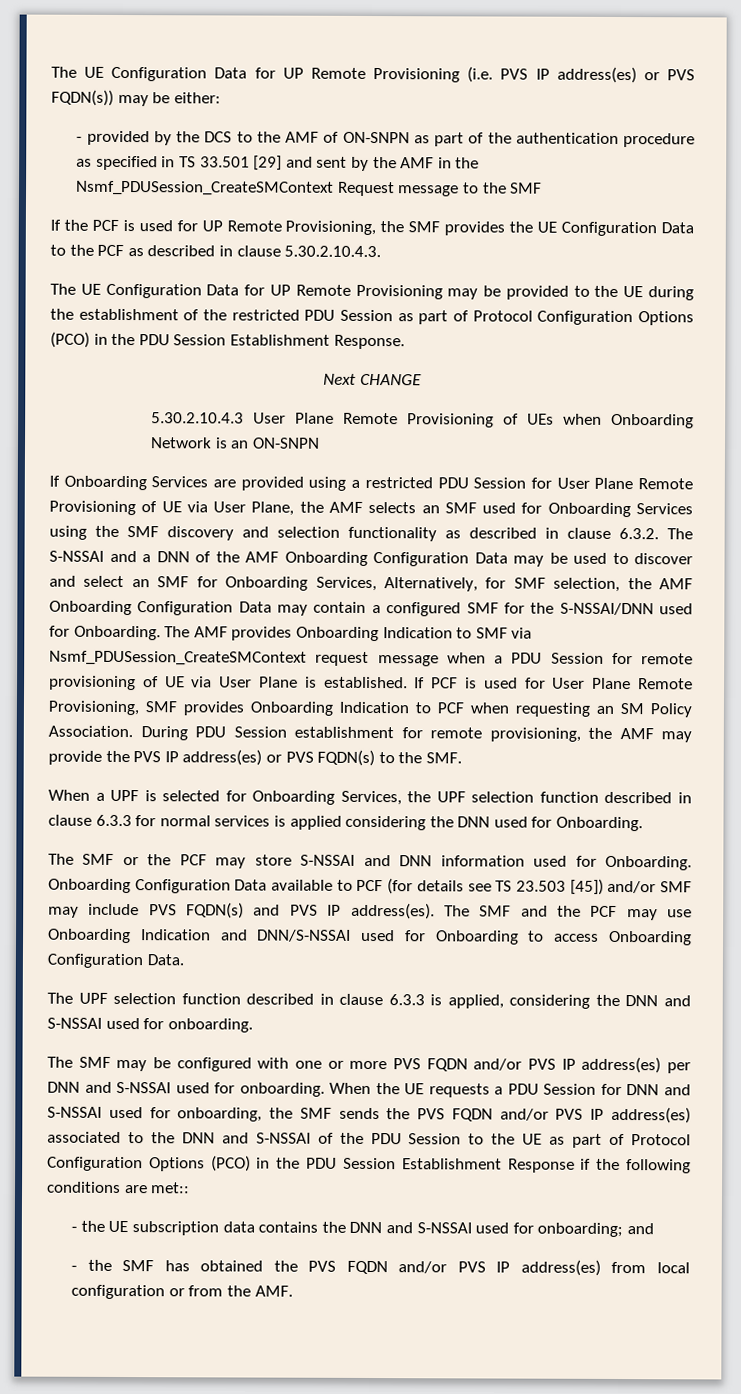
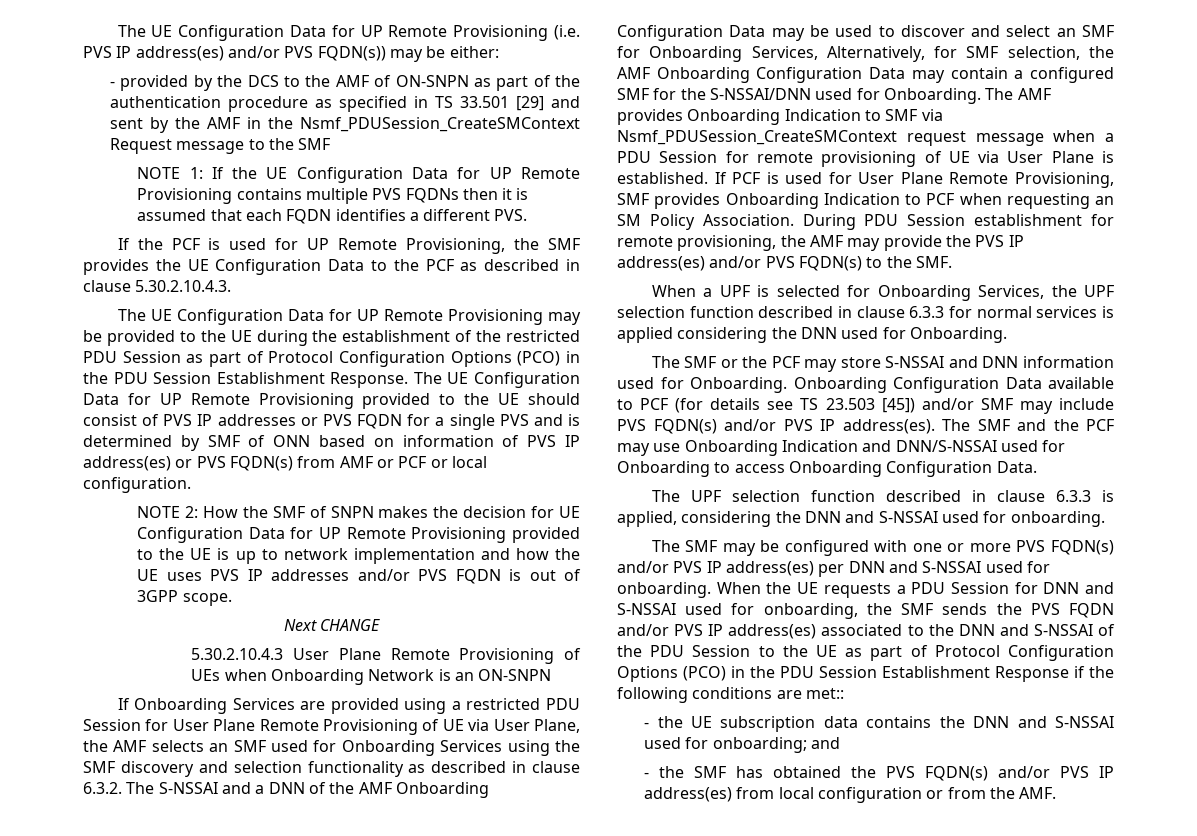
- The UE Configuration Data for UP Remote Provisioning (i.e. PVS IP address(es) or PVS FQDN(s)) may be either:
+ The UE Configuration Data for UP Remote Provisioning (i.e. PVS IP address(es) and/or PVS FQDN(s)) may be either:
+ NOTE 1: If the UE Configuration Data for UP Remote Provisioning contains multiple PVS FQDNs then it is assumed that each FQDN identifies a different PVS.
+ The UE Configuration Data for UP Remote Provisioning provided to the UE should consist of PVS IP addresses or PVS FQDN for a single PVS and is determined by SMF of ONN based on information of PVS IP address(es) or PVS FQDN(s) from AMF or PCF or local configuration.
+ NOTE 2: How the SMF of SNPN makes the decision for UE Configuration Data for UP Remote Provisioning provided to the UE is up to network implementation and how the UE uses PVS IP addresses and/or PVS FQDN is out of 3GPP scope.
- During PDU Session establishment for remote provisioning, the AMF may provide the PVS IP address(es) or PVS FQDN(s) to the SMF.
+ During PDU Session establishment for remote provisioning, the AMF may provide the PVS IP address(es) and/or PVS FQDN(s) to the SMF.
- Onboarding Configuration Data available to PCF (for details see TS 23.503 [45]) and/or SMF may include PVS FQDN(s) and PVS IP address(es).
+ Onboarding Configuration Data available to PCF (for details see TS 23.503 [45]) and/or SMF may include PVS FQDN(s) and/or PVS IP address(es).
- The SMF may be configured with one or more PVS FQDN and/or PVS IP address(es) per DNN and S-NSSAI used for onboarding.
+ The SMF may be configured with one or more PVS FQDN(s) and/or PVS IP address(es) per DNN and S-NSSAI used for onboarding.
- - the SMF has obtained the PVS FQDN and/or PVS IP address(es) from local configuration or from the AMF.
+ - the SMF has obtained the PVS FQDN(s) and/or PVS IP address(es) from local configuration or from the AMF.

